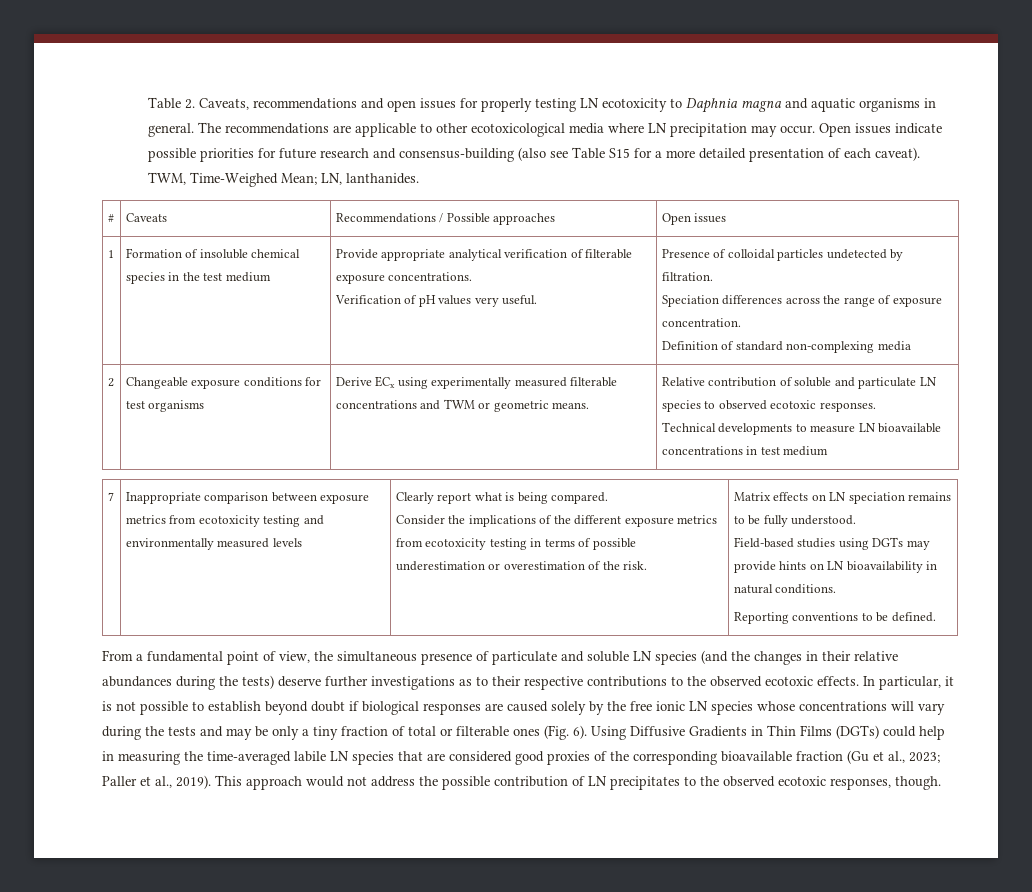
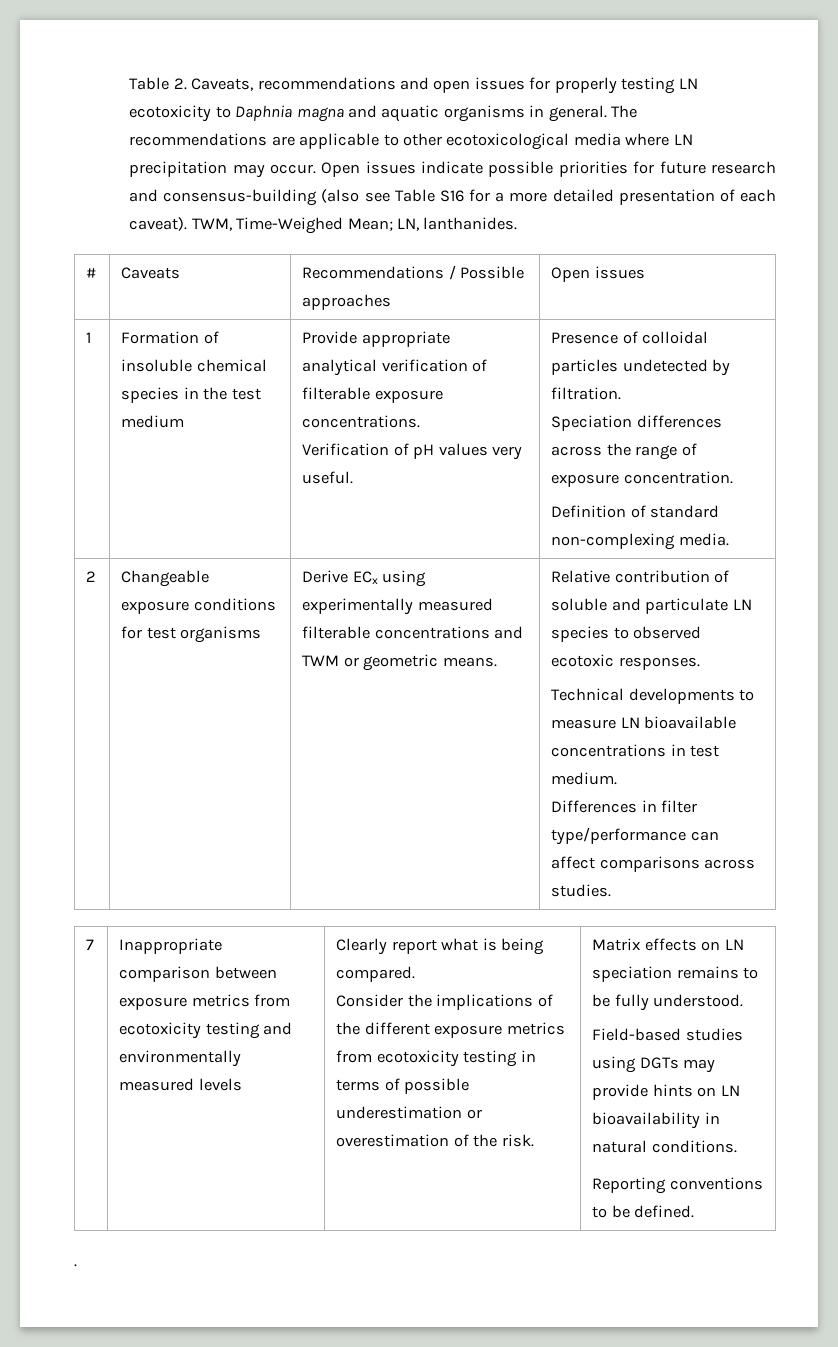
- Open issues indicate possible priorities for future research and consensus-building (also see Table S15 for a more detailed presentation of each caveat).
+ Open issues indicate possible priorities for future research and consensus-building (also see Table S16 for a more detailed presentation of each caveat).
- Definition of standard non-complexing media
+ Definition of standard non-complexing media.
- Technical developments to measure LN bioavailable concentrations in test medium
+ Technical developments to measure LN bioavailable concentrations in test medium.
+ Differences in filter type/performance can affect comparisons across studies.
- From a fundamental point of view, the simultaneous presence of particulate and soluble LN species (and the changes in their relative abundances during the tests) deserve further investigations as to their respective contributions to the observed ecotoxic effects. In particular, it is not possible to establish beyond doubt if biological responses are caused solely by the free ionic LN species whose concentrations will vary during the tests and may be only a tiny fraction of total or filterable ones (Fig. 6). Using Diffusive Gradients in Thin Films (DGTs) could help in measuring the time-averaged labile LN species that are considered good proxies of the corresponding bioavailable fraction (Gu et al., 2023; Paller et al., 2019). This approach would not address the possible contribution of LN precipitates to the observed ecotoxic responses, though.
+ .

